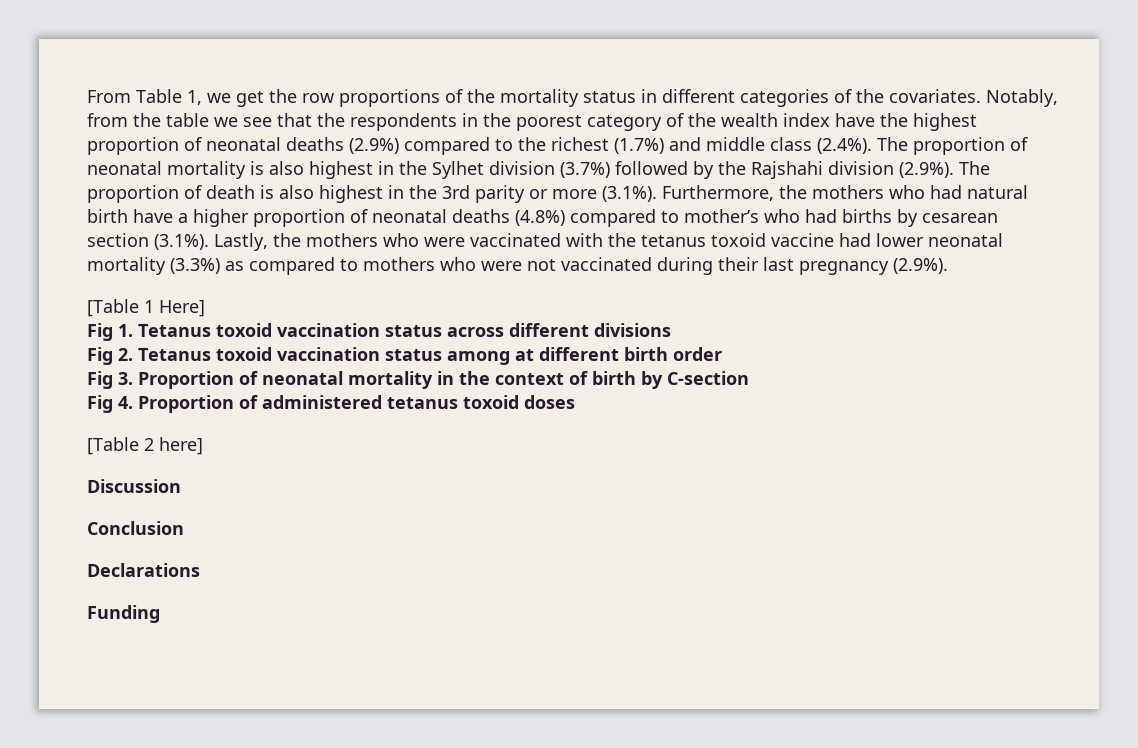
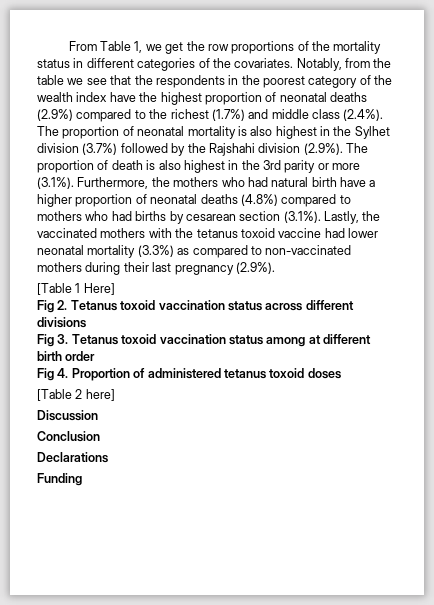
- Notably, from the table we see that the respondents in the poorest category of the wealth index have the highest proportion of neonatal deaths (2.9%) compared to the richest (1.7%) and middle class (2.4%). The proportion of neonatal mortality is also highest in the Sylhet division (3.7%) followed by the Rajshahi division (2.9%). The proportion of death is also highest in the 3rd parity or more (3.1%). Furthermore, the mothers who had natural birth have a higher proportion of neonatal deaths (4.8%) compared to mother’s who had births by cesarean section (3.1%). Lastly, the mothers who were vaccinated with the tetanus toxoid vaccine had lower neonatal mortality (3.3%) as compared to mothers who were not vaccinated during their last pregnancy (2.9%).
+ Notably, from the table we see that the respondents in the poorest category of the wealth index have the highest proportion of neonatal deaths (2.9%) compared to the richest (1.7%) and middle class (2.4%). The proportion of neonatal mortality is also highest in the Sylhet division (3.7%) followed by the Rajshahi division (2.9%). The proportion of death is also highest in the 3rd parity or more (3.1%). Furthermore, the mothers who had natural birth have a higher proportion of neonatal deaths (4.8%) compared to mothers who had births by cesarean section (3.1%). Lastly, the vaccinated mothers with the tetanus toxoid vaccine had lower neonatal mortality (3.3%) as compared to non-vaccinated mothers during their last pregnancy (2.9%).
- Fig 1. Tetanus toxoid vaccination status across different divisions
+ Fig 2. Tetanus toxoid vaccination status across different divisions
- Fig 2. Tetanus toxoid vaccination status among at different birth order
+ Fig 3. Tetanus toxoid vaccination status among at different birth order
- Fig 3. Proportion of neonatal mortality in the context of birth by C-section

